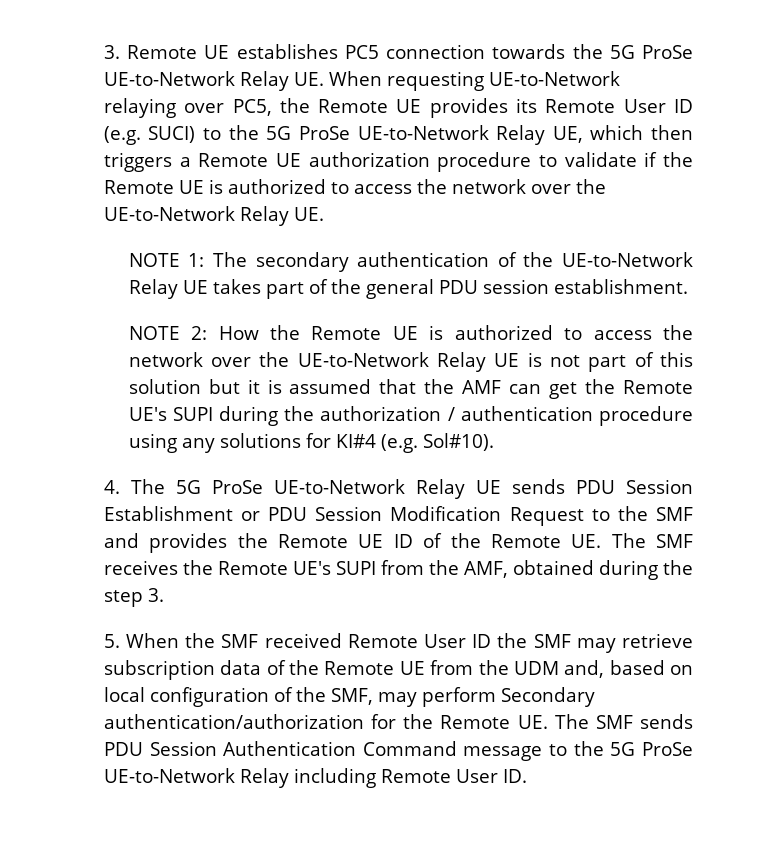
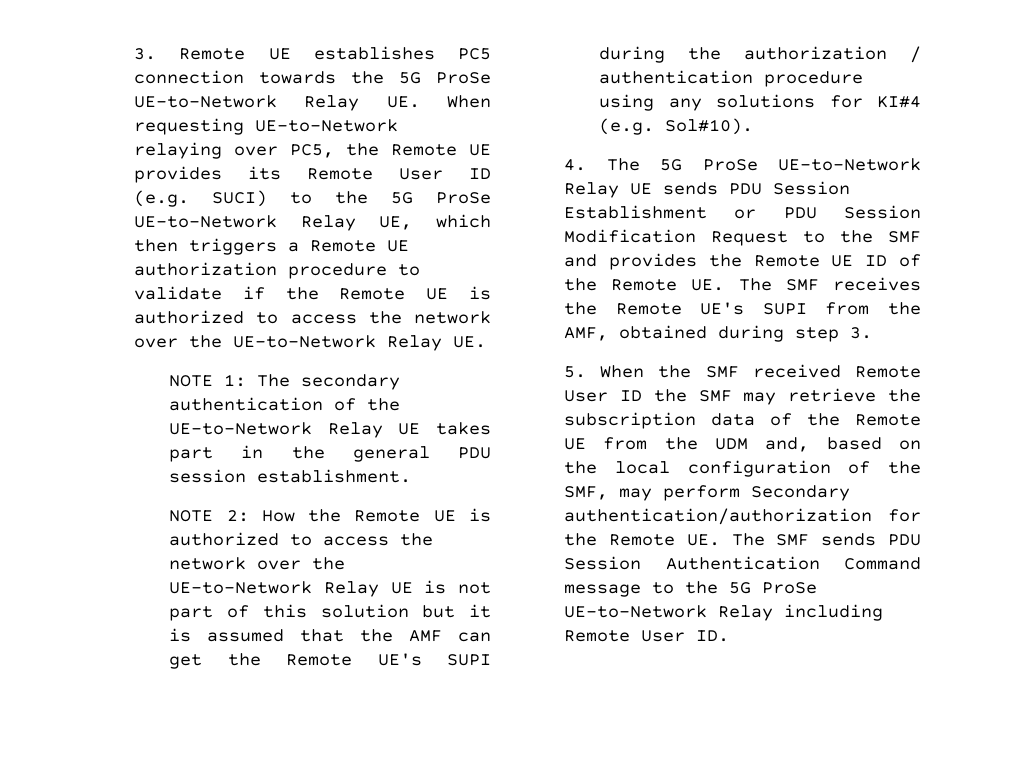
- NOTE 1: The secondary authentication of the UE-to-Network Relay UE takes part of the general PDU session establishment.
+ NOTE 1: The secondary authentication of the UE-to-Network Relay UE takes part in the general PDU session establishment.
- 4. The 5G ProSe UE-to-Network Relay UE sends PDU Session Establishment or PDU Session Modification Request to the SMF and provides the Remote UE ID of the Remote UE. The SMF receives the Remote UE's SUPI from the AMF, obtained during the step 3.
+ 4. The 5G ProSe UE-to-Network Relay UE sends PDU Session Establishment or PDU Session Modification Request to the SMF and provides the Remote UE ID of the Remote UE. The SMF receives the Remote UE's SUPI from the AMF, obtained during step 3.
- 5. When the SMF received Remote User ID the SMF may retrieve subscription data of the Remote UE from the UDM and, based on local configuration of the SMF, may perform Secondary authentication/authorization for the Remote UE. The SMF sends PDU Session Authentication Command message to the 5G ProSe UE-to-Network Relay including Remote User ID.
+ 5. When the SMF received Remote User ID the SMF may retrieve the subscription data of the Remote UE from the UDM and, based on the local configuration of the SMF, may perform Secondary authentication/authorization for the Remote UE. The SMF sends PDU Session Authentication Command message to the 5G ProSe UE-to-Network Relay including Remote User ID.

